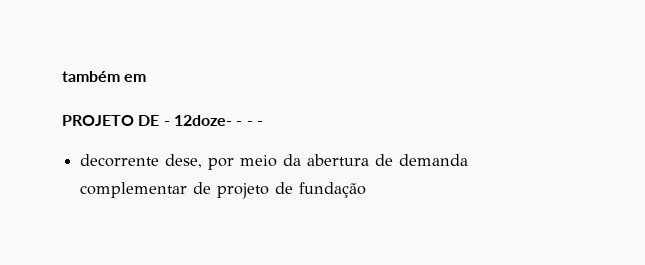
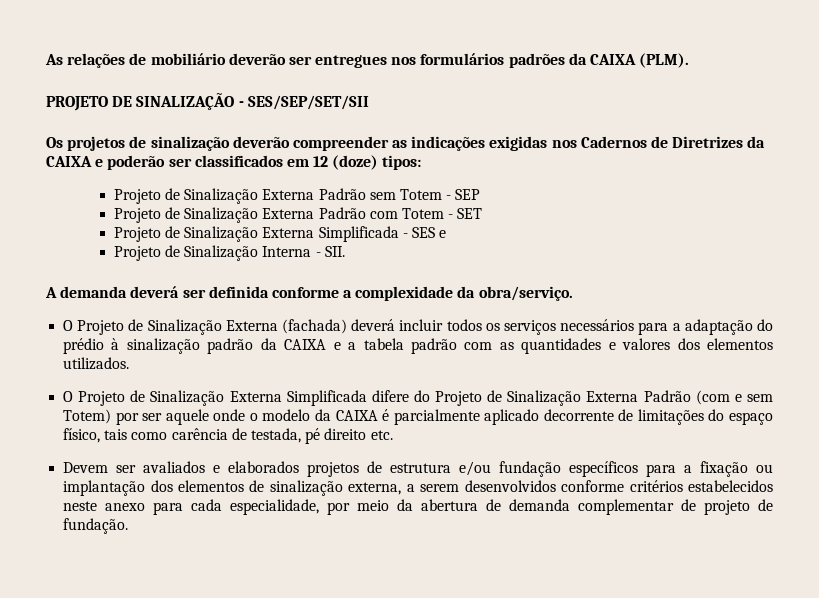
- também em
- PROJETO DE - 12doze- - - -
- decorrente dese, por meio da abertura de demanda complementar de projeto de fundação
+ As relações de mobiliário deverão ser entregues nos formulários padrões da CAIXA (PLM).
+ PROJETO DE SINALIZAÇÃO - SES/SEP/SET/SII
+ Os projetos de sinalização deverão compreender as indicações exigidas nos Cadernos de Diretrizes da CAIXA e poderão ser classificados em 12 (doze) tipos:
+ Projeto de Sinalização Externa Padrão sem Totem - SEP
+ Projeto de Sinalização Externa Padrão com Totem - SET
+ Projeto de Sinalização Externa Simplificada - SES e
+ Projeto de Sinalização Interna - SII.
+ A demanda deverá ser definida conforme a complexidade da obra/serviço.
+ O Projeto de Sinalização Externa (fachada) deverá incluir todos os serviços necessários para a adaptação do prédio à sinalização padrão da CAIXA e a tabela padrão com as quantidades e valores dos elementos utilizados.
+ O Projeto de Sinalização Externa Simplificada difere do Projeto de Sinalização Externa Padrão (com e sem Totem) por ser aquele onde o modelo da CAIXA é parcialmente aplicado decorrente de limitações do espaço físico, tais como carência de testada, pé direito etc.
+ Devem ser avaliados e elaborados projetos de estrutura e/ou fundação específicos para a fixação ou implantação dos elementos de sinalização externa, a serem desenvolvidos conforme critérios estabelecidos neste anexo para cada especialidade, por meio da abertura de demanda complementar de projeto de fundação.

